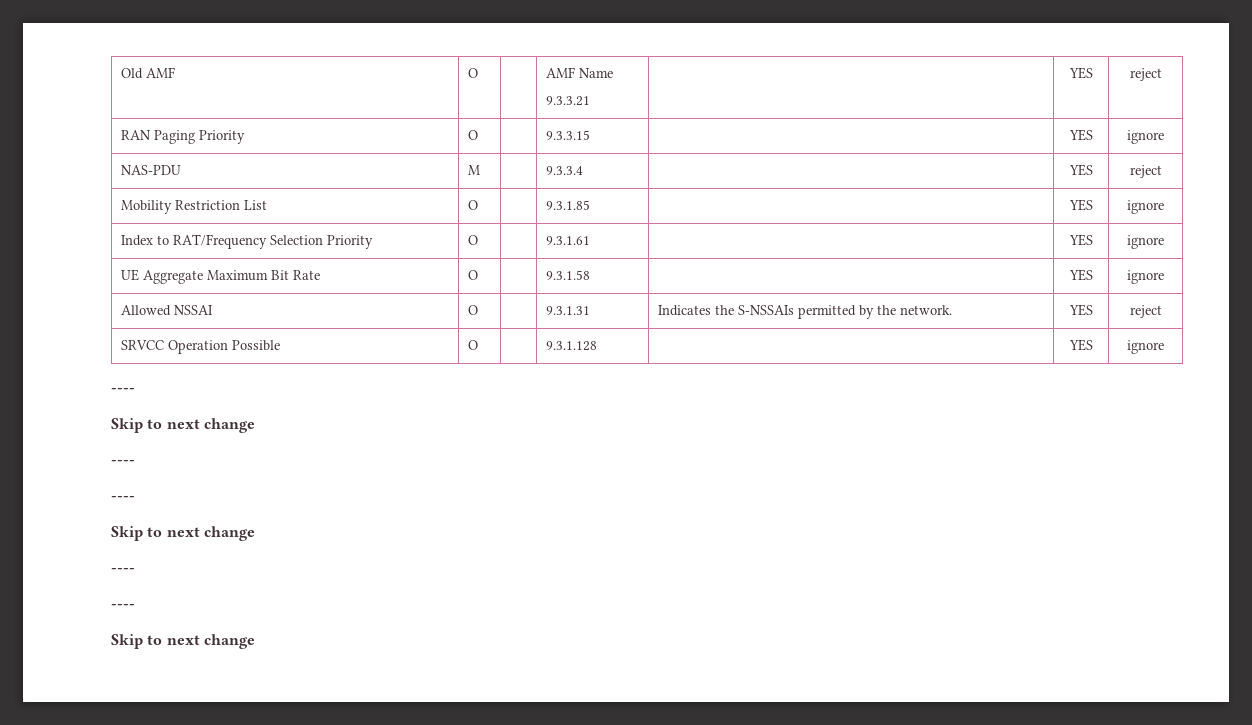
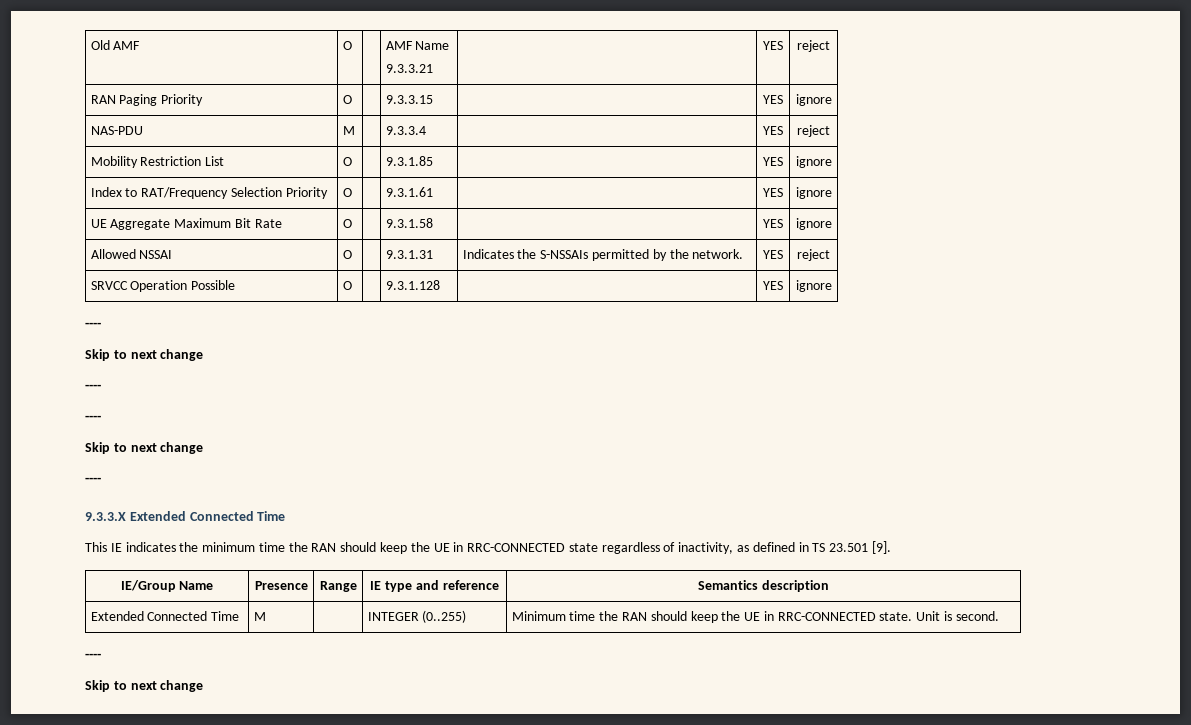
+ 9.3.3.X Extended Connected Time
+ This IE indicates the minimum time the RAN should keep the UE in RRC-CONNECTED state regardless of inactivity, as defined in TS 23.501 [9].
+ IE/Group Name | Presence | Range | IE type and reference | Semantics description
+ Extended Connected Time | M | | INTEGER (0..255) | Minimum time the RAN should keep the UE in RRC-CONNECTED state. Unit is second.

